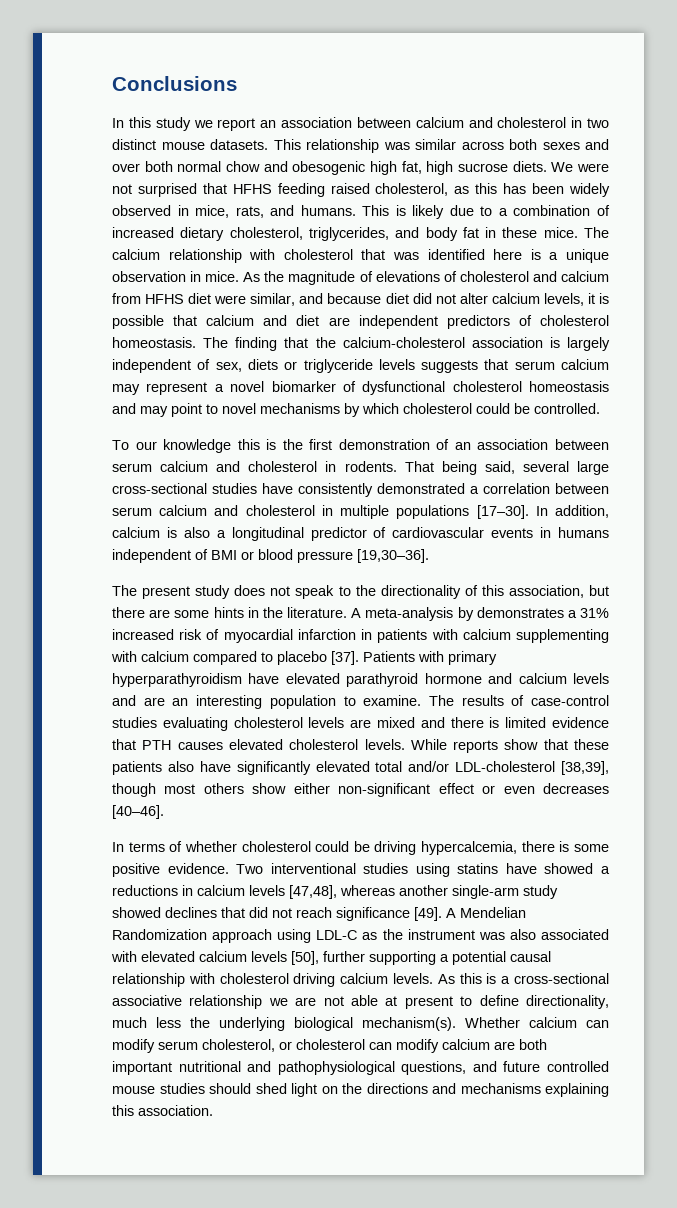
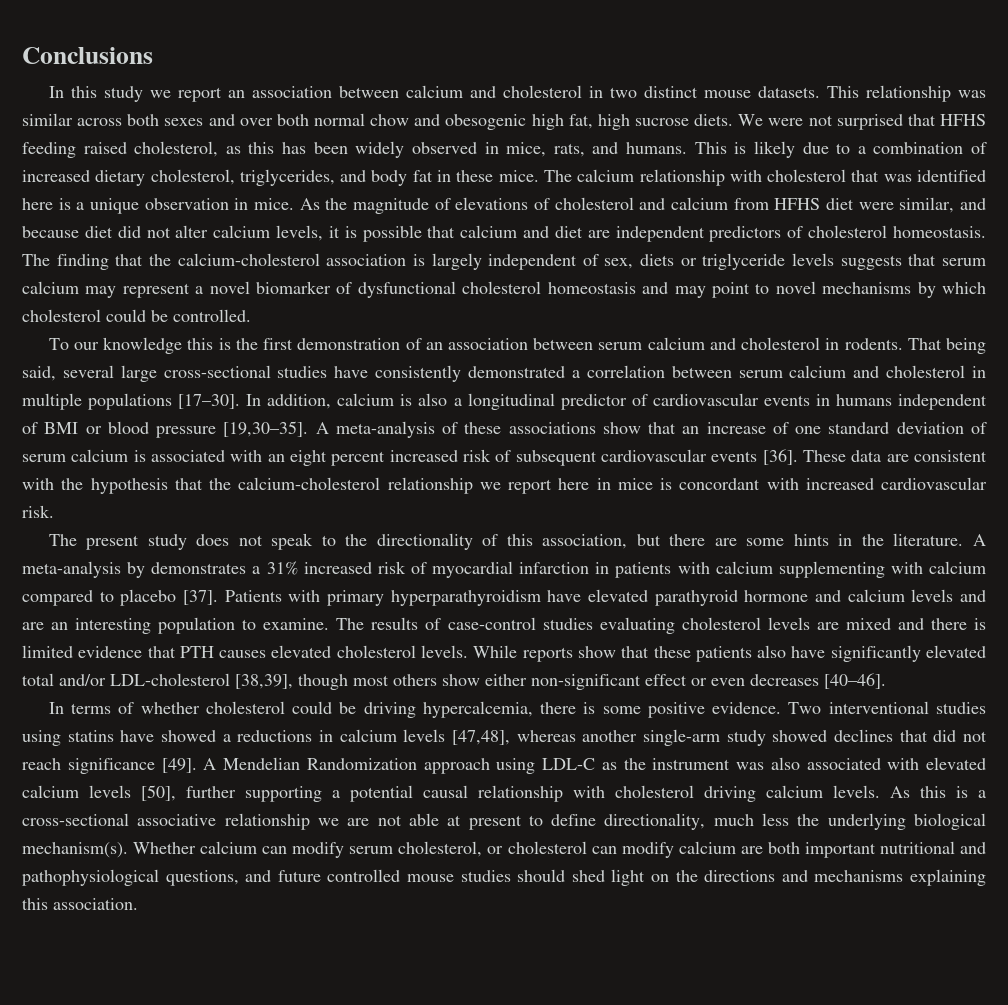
- In addition, calcium is also a longitudinal predictor of cardiovascular events in humans independent of BMI or blood pressure [19,30–36].
+ In addition, calcium is also a longitudinal predictor of cardiovascular events in humans independent of BMI or blood pressure [19,30–35]. A meta-analysis of these associations show that an increase of one standard deviation of serum calcium is associated with an eight percent increased risk of subsequent cardiovascular events [36]. These data are consistent with the hypothesis that the calcium-cholesterol relationship we report here in mice is concordant with increased cardiovascular risk.

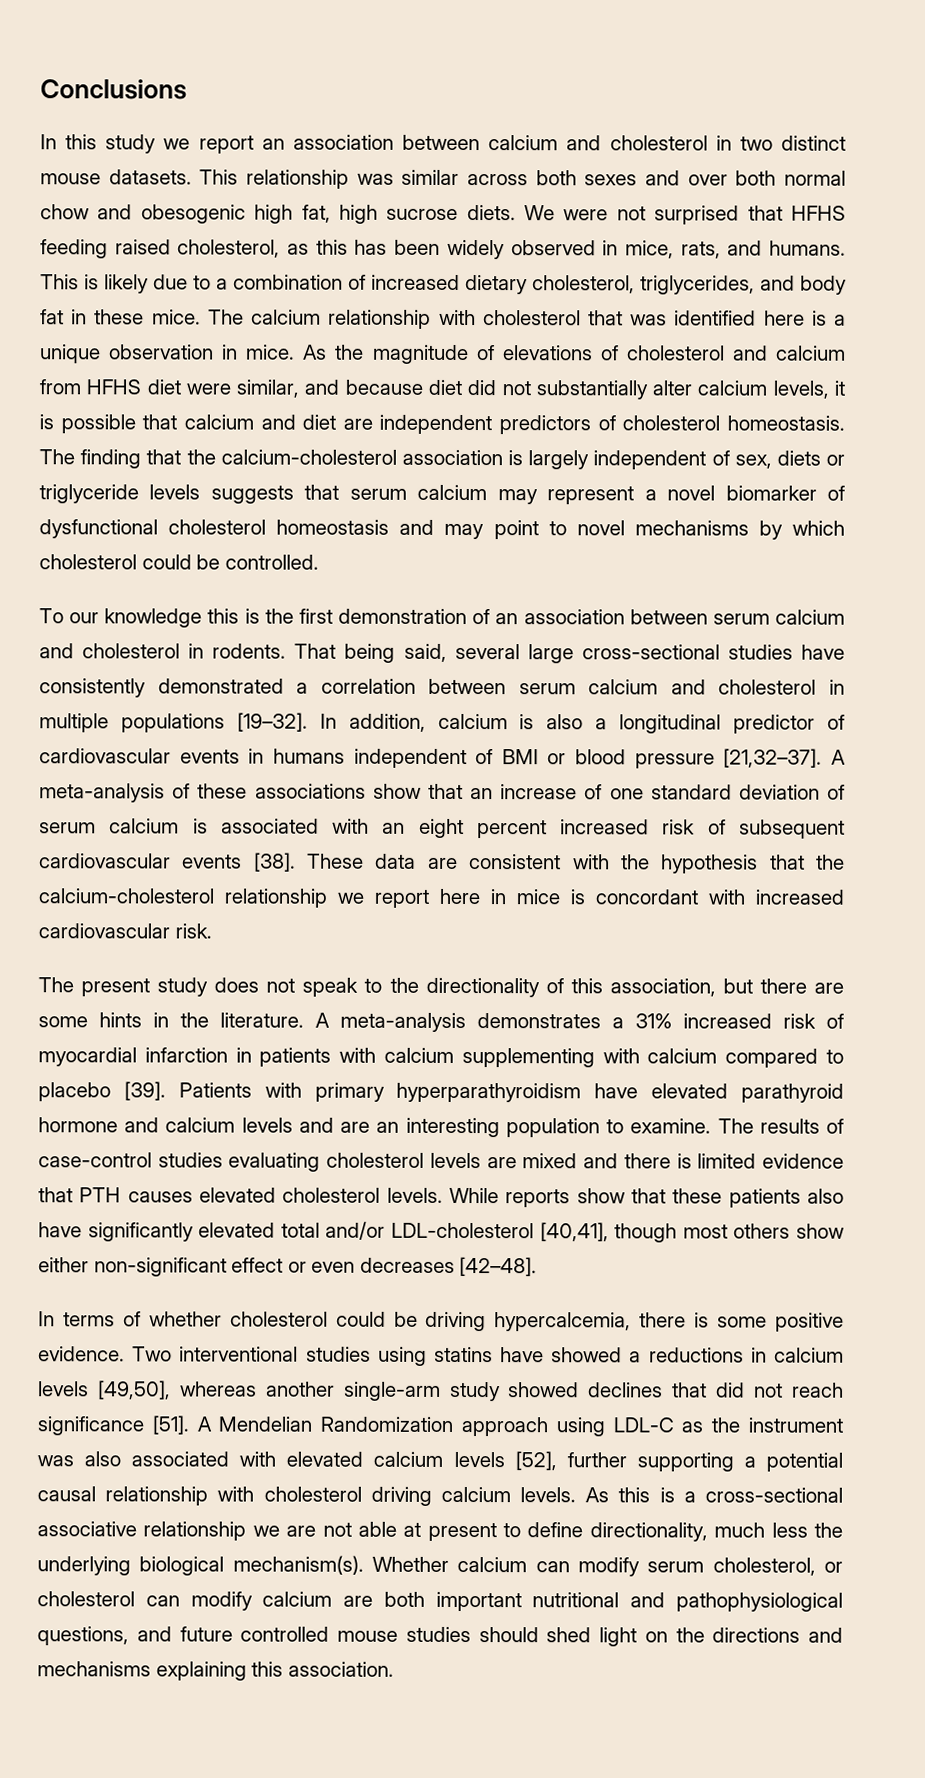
- As the magnitude of elevations of cholesterol and calcium from HFHS diet were similar, and because diet did not alter calcium levels, it is possible that calcium and diet are independent predictors of cholesterol homeostasis.
+ As the magnitude of elevations of cholesterol and calcium from HFHS diet were similar, and because diet did not substantially alter calcium levels, it is possible that calcium and diet are independent predictors of cholesterol homeostasis.
- That being said, several large cross-sectional studies have consistently demonstrated a correlation between serum calcium and cholesterol in multiple populations [17–30].
+ That being said, several large cross-sectional studies have consistently demonstrated a correlation between serum calcium and cholesterol in multiple populations [19–32].
- In addition, calcium is also a longitudinal predictor of cardiovascular events in humans independent of BMI or blood pressure [19,30–35].
+ In addition, calcium is also a longitudinal predictor of cardiovascular events in humans independent of BMI or blood pressure [21,32–37].
- A meta-analysis of these associations show that an increase of one standard deviation of serum calcium is associated with an eight percent increased risk of subsequent cardiovascular events [36].
+ A meta-analysis of these associations show that an increase of one standard deviation of serum calcium is associated with an eight percent increased risk of subsequent cardiovascular events [38].
- A meta-analysis by demonstrates a 31% increased risk of myocardial infarction in patients with calcium supplementing with calcium compared to placebo [37].
+ A meta-analysis demonstrates a 31% increased risk of myocardial infarction in patients with calcium supplementing with calcium compared to placebo [39].
- While reports show that these patients also have significantly elevated total and/or LDL-cholesterol [38,39], though most others show either non-significant effect or even decreases [40–46].
+ While reports show that these patients also have significantly elevated total and/or LDL-cholesterol [40,41], though most others show either non-significant effect or even decreases [42–48].
- Two interventional studies using statins have showed a reductions in calcium levels [47,48], whereas another single-arm study showed declines that did not reach significance [49].
+ Two interventional studies using statins have showed a reductions in calcium levels [49,50], whereas another single-arm study showed declines that did not reach significance [51].
- A Mendelian Randomization approach using LDL-C as the instrument was also associated with elevated calcium levels [50], further supporting a potential causal relationship with cholesterol driving calcium levels.
+ A Mendelian Randomization approach using LDL-C as the instrument was also associated with elevated calcium levels [52], further supporting a potential causal relationship with cholesterol driving calcium levels.

